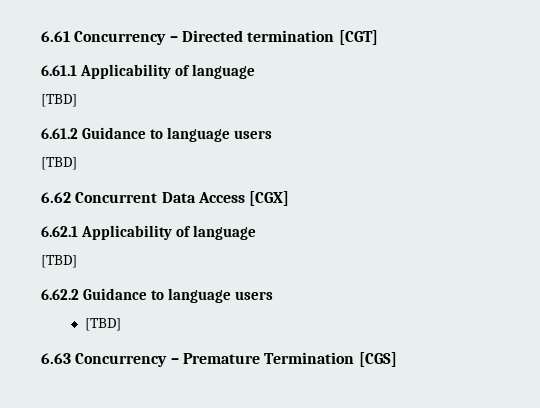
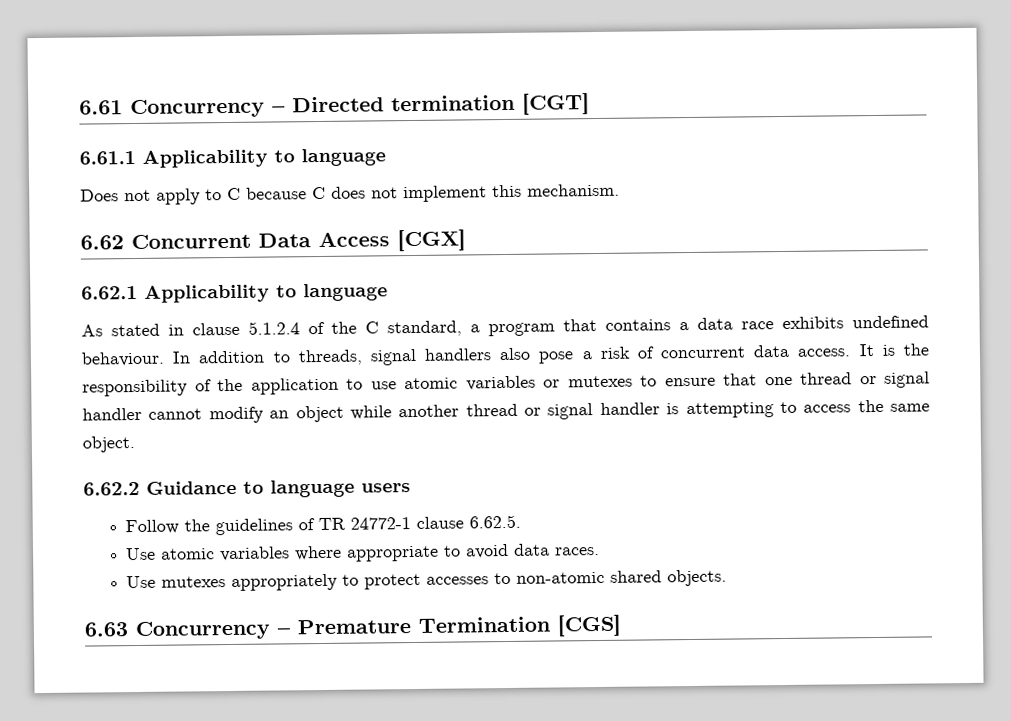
- 6.61.1 Applicability of language
- [TBD]
- 6.61.2 Guidance to language users
- [TBD]
+ 6.61.1 Applicability to language
+ Does not apply to C because C does not implement this mechanism.
- 6.62.1 Applicability of language
- [TBD]
+ 6.62.1 Applicability to language
+ As stated in clause 5.1.2.4 of the C standard, a program that contains a data race exhibits undefined behaviour. In addition to threads, signal handlers also pose a risk of concurrent data access. It is the responsibility of the application to use atomic variables or mutexes to ensure that one thread or signal handler cannot modify an object while another thread or signal handler is attempting to access the same object.
  6.62.2 Guidance to language users
- [TBD]
+ Follow the guidelines of TR 24772-1 clause 6.62.5.
+ Use atomic variables where appropriate to avoid data races.
+ Use mutexes appropriately to protect accesses to non-atomic shared objects.

